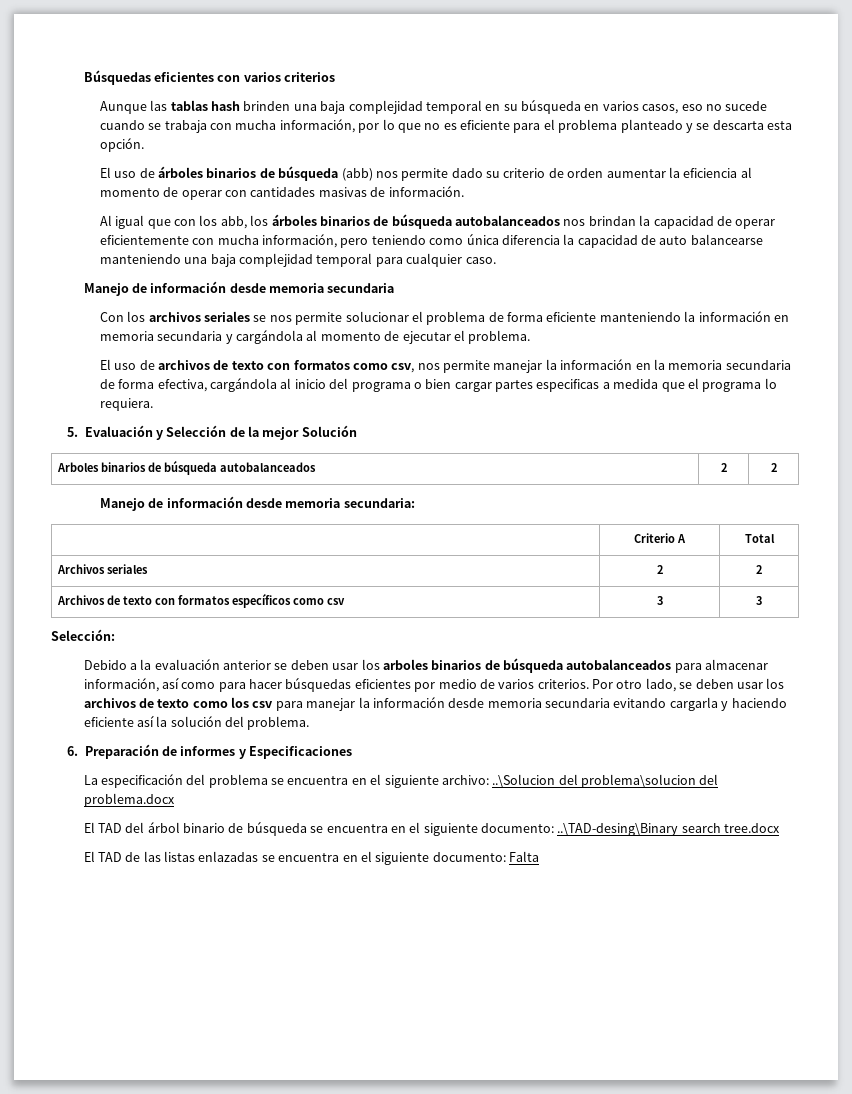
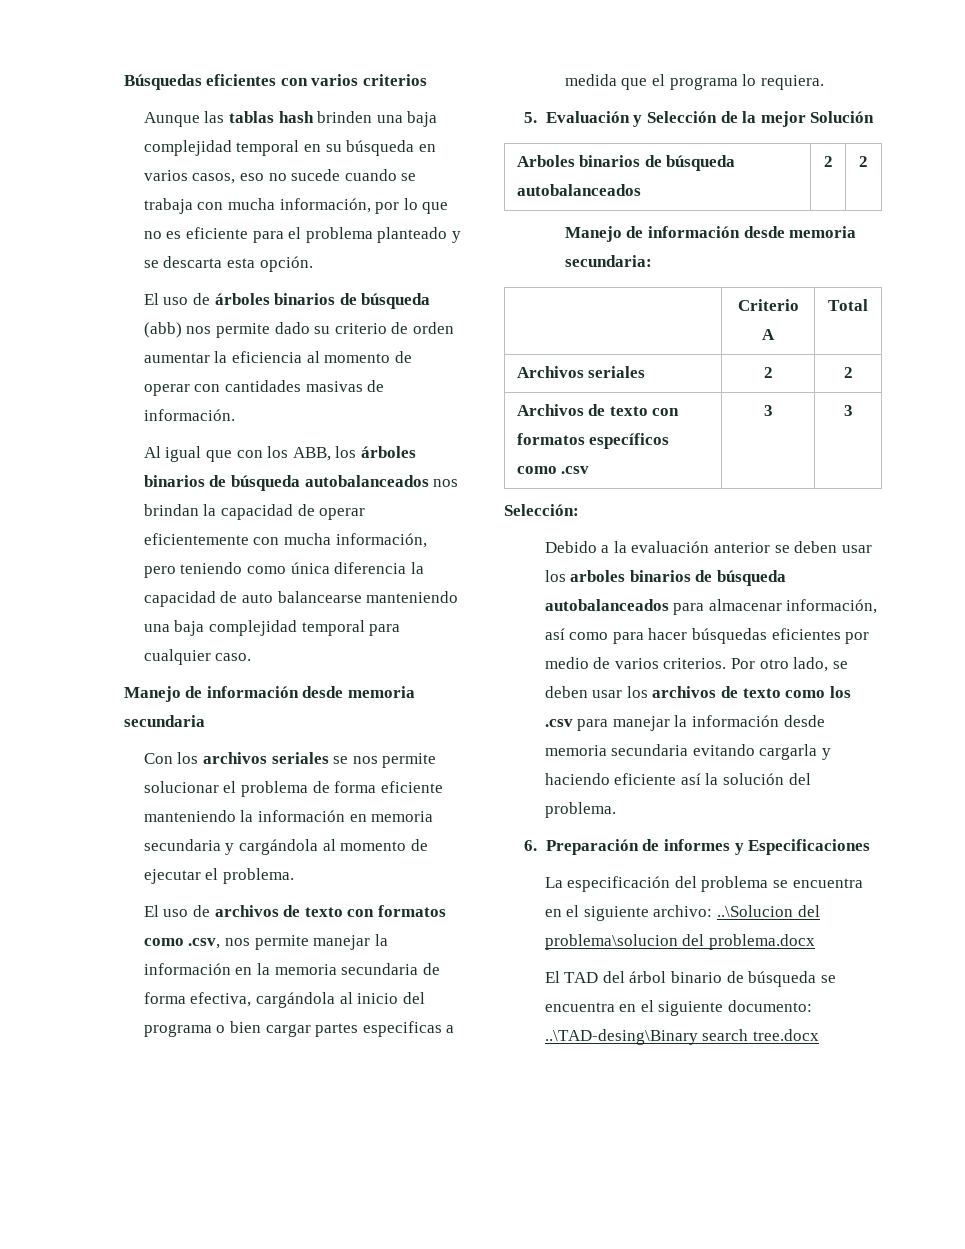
- Al igual que con los abb, los árboles binarios de búsqueda autobalanceados nos brindan la capacidad de operar eficientemente con mucha información, pero teniendo como única diferencia la capacidad de auto balancearse manteniendo una baja complejidad temporal para cualquier caso.
+ Al igual que con los ABB, los árboles binarios de búsqueda autobalanceados nos brindan la capacidad de operar eficientemente con mucha información, pero teniendo como única diferencia la capacidad de auto balancearse manteniendo una baja complejidad temporal para cualquier caso.
- El uso de archivos de texto con formatos como csv, nos permite manejar la información en la memoria secundaria de forma efectiva, cargándola al inicio del programa o bien cargar partes especificas a medida que el programa lo requiera.
+ El uso de archivos de texto con formatos como .csv, nos permite manejar la información en la memoria secundaria de forma efectiva, cargándola al inicio del programa o bien cargar partes especificas a medida que el programa lo requiera.
- Archivos de texto con formatos específicos como csv | 3 | 3
+ Archivos de texto con formatos específicos como .csv | 3 | 3
- Por otro lado, se deben usar los archivos de texto como los csv para manejar la información desde memoria secundaria evitando cargarla y haciendo eficiente así la solución del problema.
+ Por otro lado, se deben usar los archivos de texto como los .csv para manejar la información desde memoria secundaria evitando cargarla y haciendo eficiente así la solución del problema.
- El TAD de las listas enlazadas se encuentra en el siguiente documento: Falta

